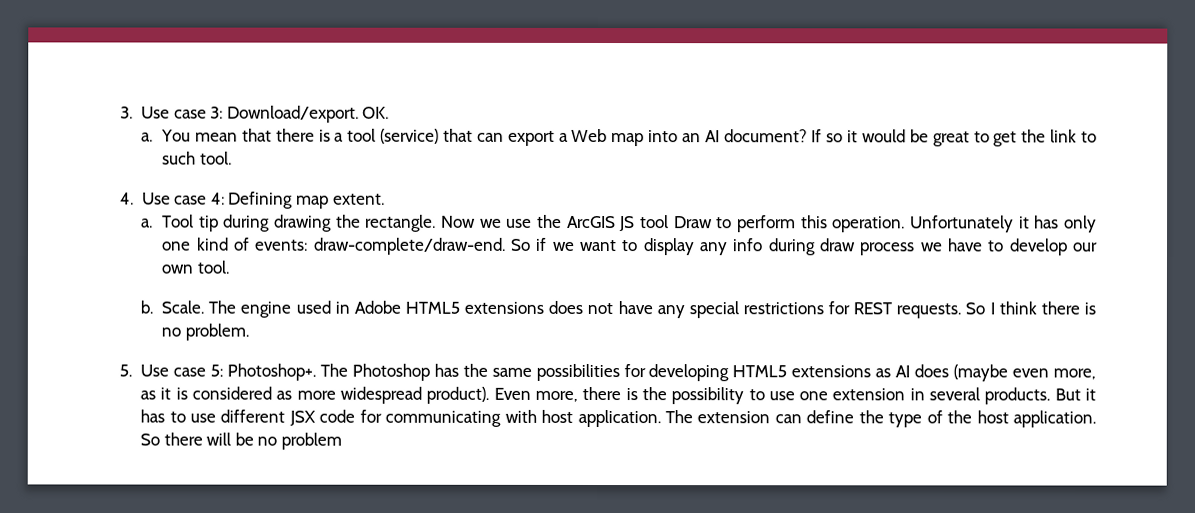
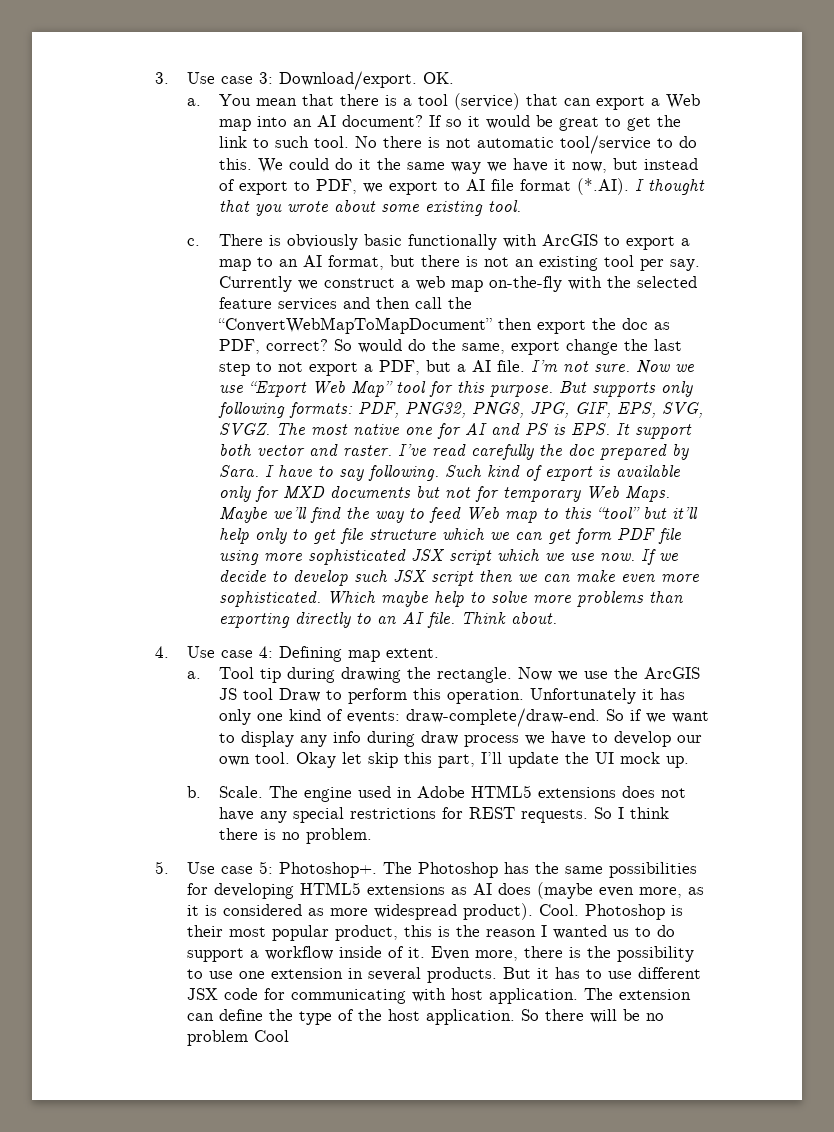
+ No there is not automatic tool/service to do this. We could do it the same way we have it now, but instead of export to PDF, we export to AI file format (*.AI). I thought that you wrote about some existing tool.
+ c. There is obviously basic functionally with ArcGIS to export a map to an AI format, but there is not an existing tool per say. Currently we construct a web map on-the-fly with the selected feature services and then call the “ConvertWebMapToMapDocument” then export the doc as PDF, correct? So would do the same, export change the last step to not export a PDF, but a AI file. I’m not sure. Now we use “Export Web Map” tool for this purpose. But supports only following formats: PDF, PNG32, PNG8, JPG, GIF, EPS, SVG, SVGZ. The most native one for AI and PS is EPS. It support both vector and raster. I’ve read carefully the doc prepared by Sara. I have to say following. Such kind of export is available only for MXD documents but not for temporary Web Maps. Maybe we’ll find the way to feed Web map to this “tool” but it’ll help only to get file structure which we can get form PDF file using more sophisticated JSX script which we use now. If we decide to develop such JSX script then we can make even more sophisticated. Which maybe help to solve more problems than exporting directly to an AI file. Think about.
+ Okay let skip this part, I’ll update the UI mock up.
+ Cool. Photoshop is their most popular product, this is the reason I wanted us to do support a workflow inside of it.
- So there will be no problem
+ So there will be no problem Cool

